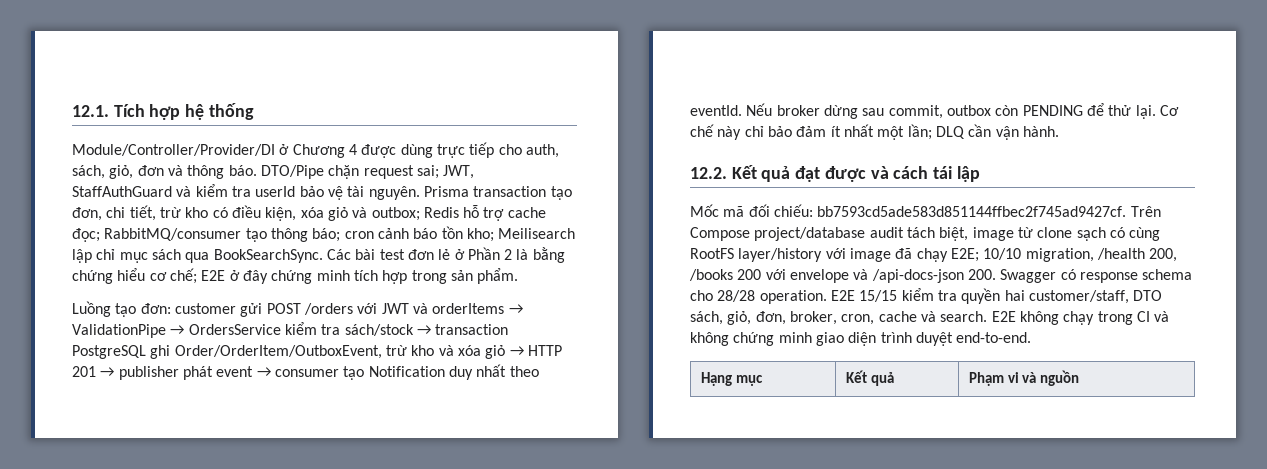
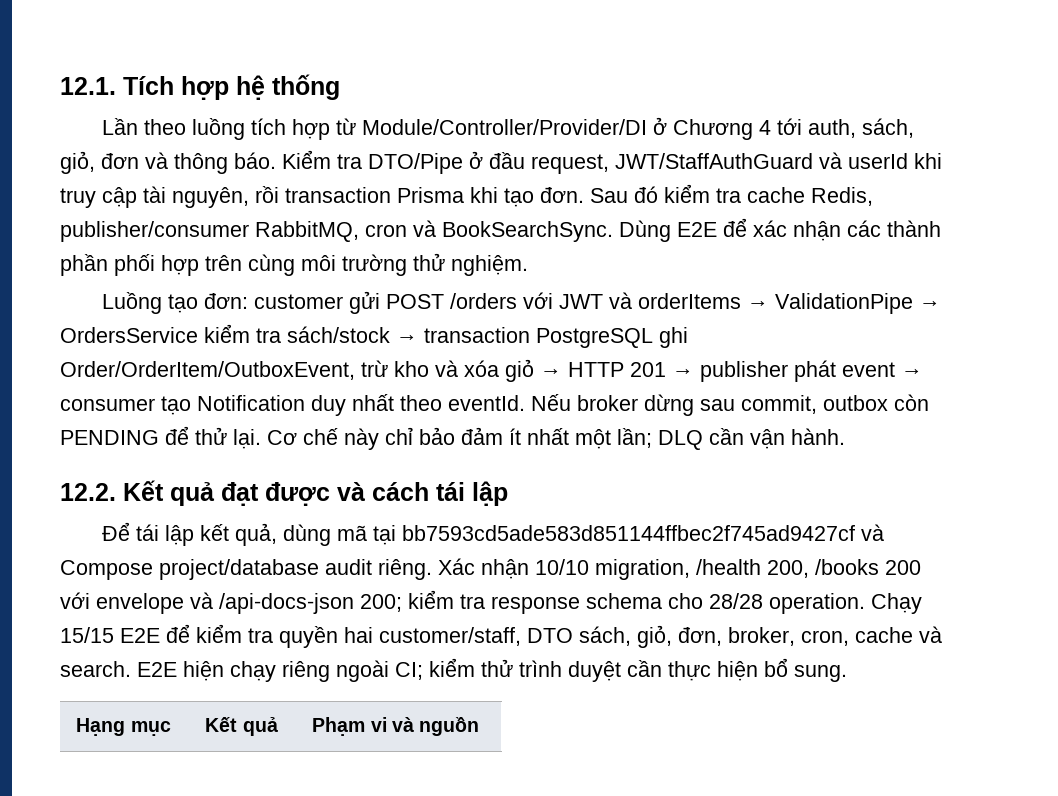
- Module/Controller/Provider/DI ở Chương 4 được dùng trực tiếp cho auth, sách, giỏ, đơn và thông báo.
+ Lần theo luồng tích hợp từ Module/Controller/Provider/DI ở Chương 4 tới auth, sách, giỏ, đơn và thông báo.
- DTO/Pipe chặn request sai; JWT, StaffAuthGuard và kiểm tra userId bảo vệ tài nguyên. Prisma transaction tạo đơn, chi tiết, trừ kho có điều kiện, xóa giỏ và outbox; Redis hỗ trợ cache đọc; RabbitMQ/consumer tạo thông báo; cron cảnh báo tồn kho; Meilisearch lập chỉ mục sách qua BookSearchSync. Các bài test đơn lẻ ở Phần 2 là bằng chứng hiểu cơ chế; E2E ở đây chứng minh tích hợp trong sản phẩm.
+ Kiểm tra DTO/Pipe ở đầu request, JWT/StaffAuthGuard và userId khi truy cập tài nguyên, rồi transaction Prisma khi tạo đơn. Sau đó kiểm tra cache Redis, publisher/consumer RabbitMQ, cron và BookSearchSync. Dùng E2E để xác nhận các thành phần phối hợp trên cùng môi trường thử nghiệm.
- Mốc mã đối chiếu: bb7593cd5ade583d851144ffbec2f745ad9427cf. Trên Compose project/database audit tách biệt, image từ clone sạch có cùng RootFS layer/history với image đã chạy E2E; 10/10 migration, /health 200, /books 200 với envelope và /api-docs-json 200. Swagger có response schema cho 28/28 operation.
+ Để tái lập kết quả, dùng mã tại bb7593cd5ade583d851144ffbec2f745ad9427cf và Compose project/database audit riêng. Xác nhận 10/10 migration, /health 200, /books 200 với envelope và /api-docs-json 200; kiểm tra response schema cho 28/28 operation.
- E2E 15/15 kiểm tra quyền hai customer/staff, DTO sách, giỏ, đơn, broker, cron, cache và search.
+ Chạy 15/15 E2E để kiểm tra quyền hai customer/staff, DTO sách, giỏ, đơn, broker, cron, cache và search.
- E2E không chạy trong CI và không chứng minh giao diện trình duyệt end-to-end.
+ E2E hiện chạy riêng ngoài CI; kiểm thử trình duyệt cần thực hiện bổ sung.

